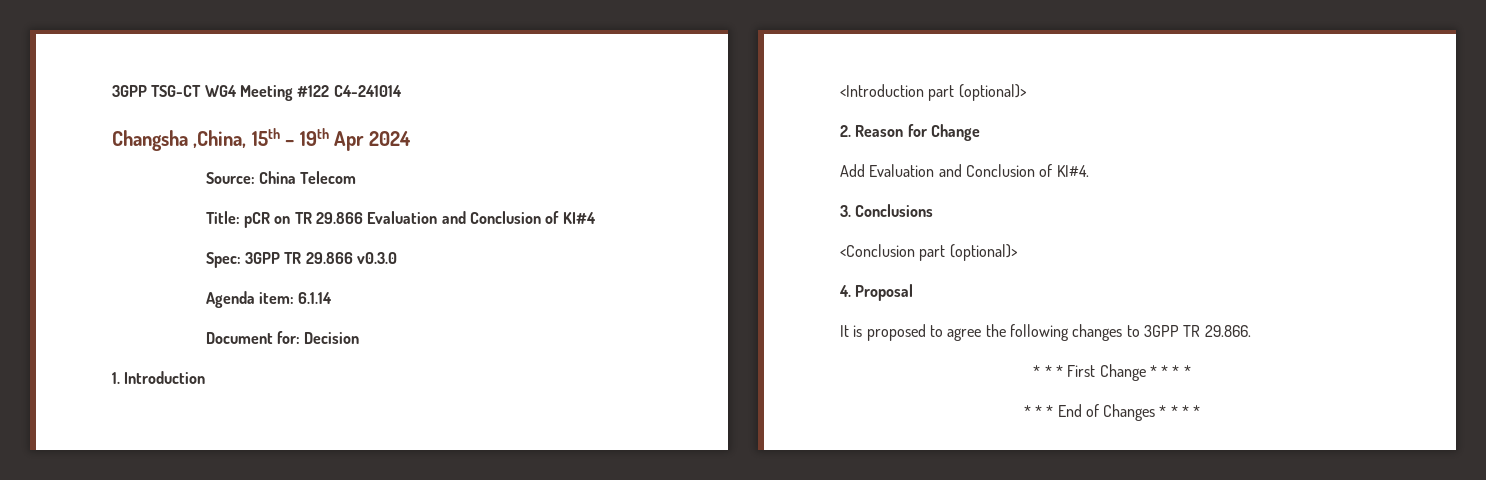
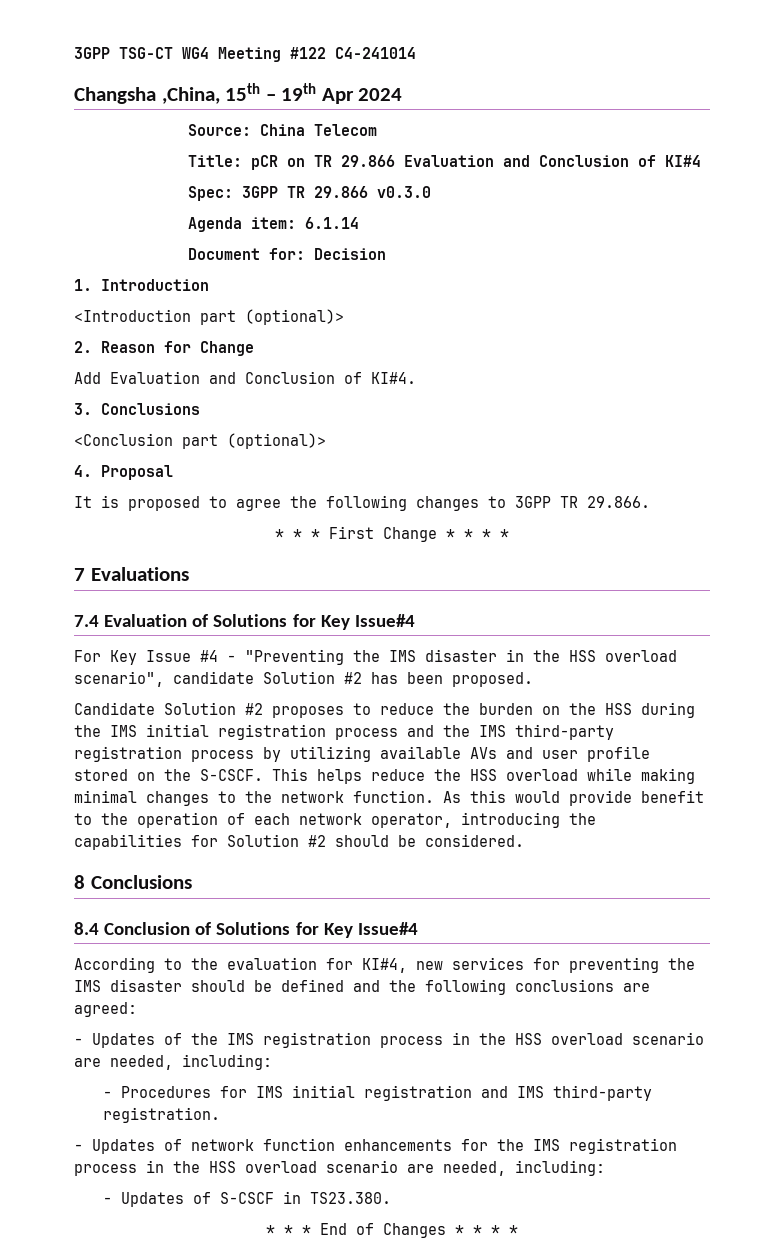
+ 7 Evaluations
+ 7.4 Evaluation of Solutions for Key Issue#4
+ For Key Issue #4 - "Preventing the IMS disaster in the HSS overload scenario", candidate Solution #2 has been proposed.
+ Candidate Solution #2 proposes to reduce the burden on the HSS during the IMS initial registration process and the IMS third-party registration process by utilizing available AVs and user profile stored on the S-CSCF. This helps reduce the HSS overload while making minimal changes to the network function. As this would provide benefit to the operation of each network operator, introducing the capabilities for Solution #2 should be considered.
+ 8 Conclusions
+ 8.4 Conclusion of Solutions for Key Issue#4
+ According to the evaluation for KI#4, new services for preventing the IMS disaster should be defined and the following conclusions are agreed:
+ - Updates of the IMS registration process in the HSS overload scenario are needed, including:
+ - Procedures for IMS initial registration and IMS third-party registration.
+ - Updates of network function enhancements for the IMS registration process in the HSS overload scenario are needed, including:
+ - Updates of S-CSCF in TS23.380.

